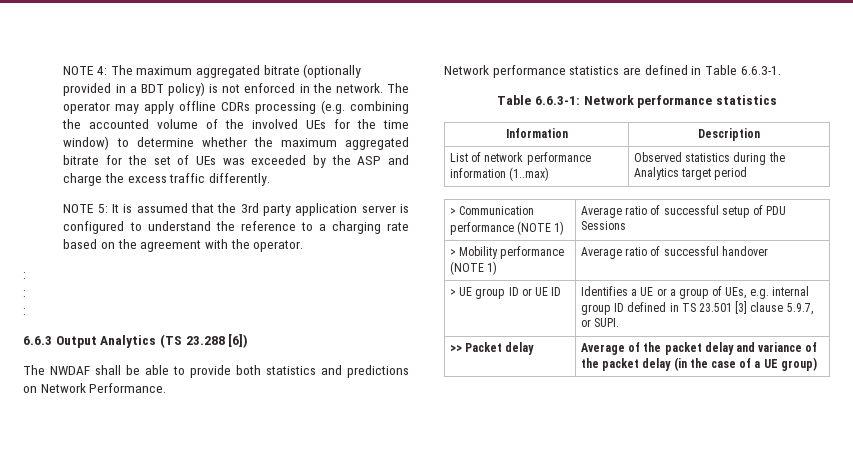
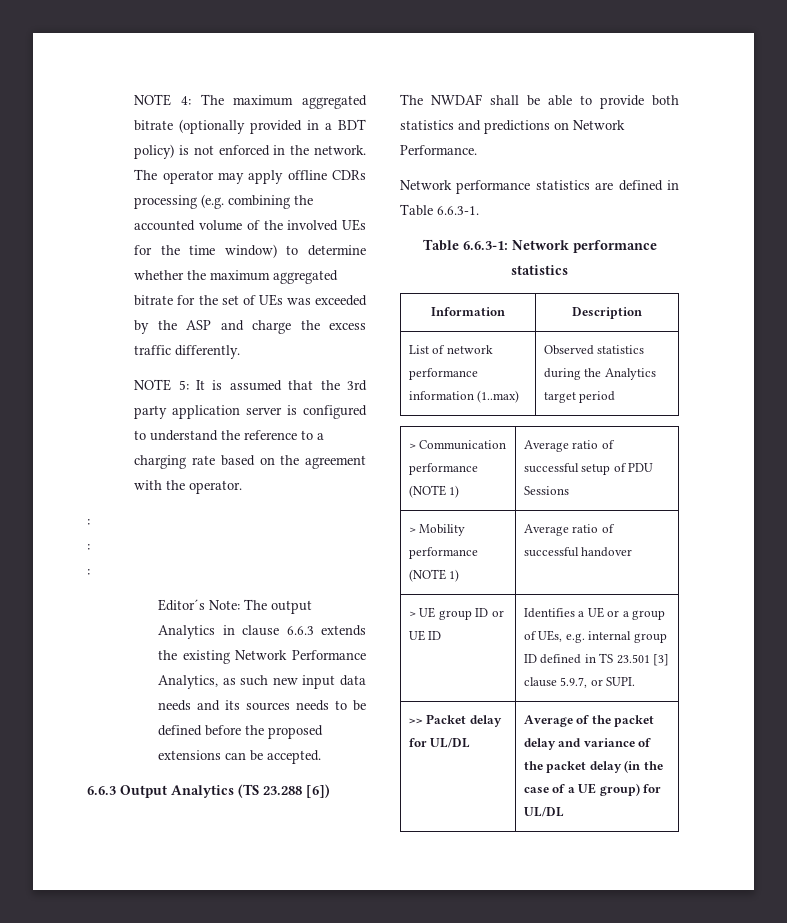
+ Editor´s Note: The output Analytics in clause 6.6.3 extends the existing Network Performance Analytics, as such new input data needs and its sources needs to be defined before the proposed extensions can be accepted.
- >> Packet delay | Average of the packet delay and variance of the packet delay (in the case of a UE group)
+ >> Packet delay for UL/DL | Average of the packet delay and variance of the packet delay (in the case of a UE group) for UL/DL

